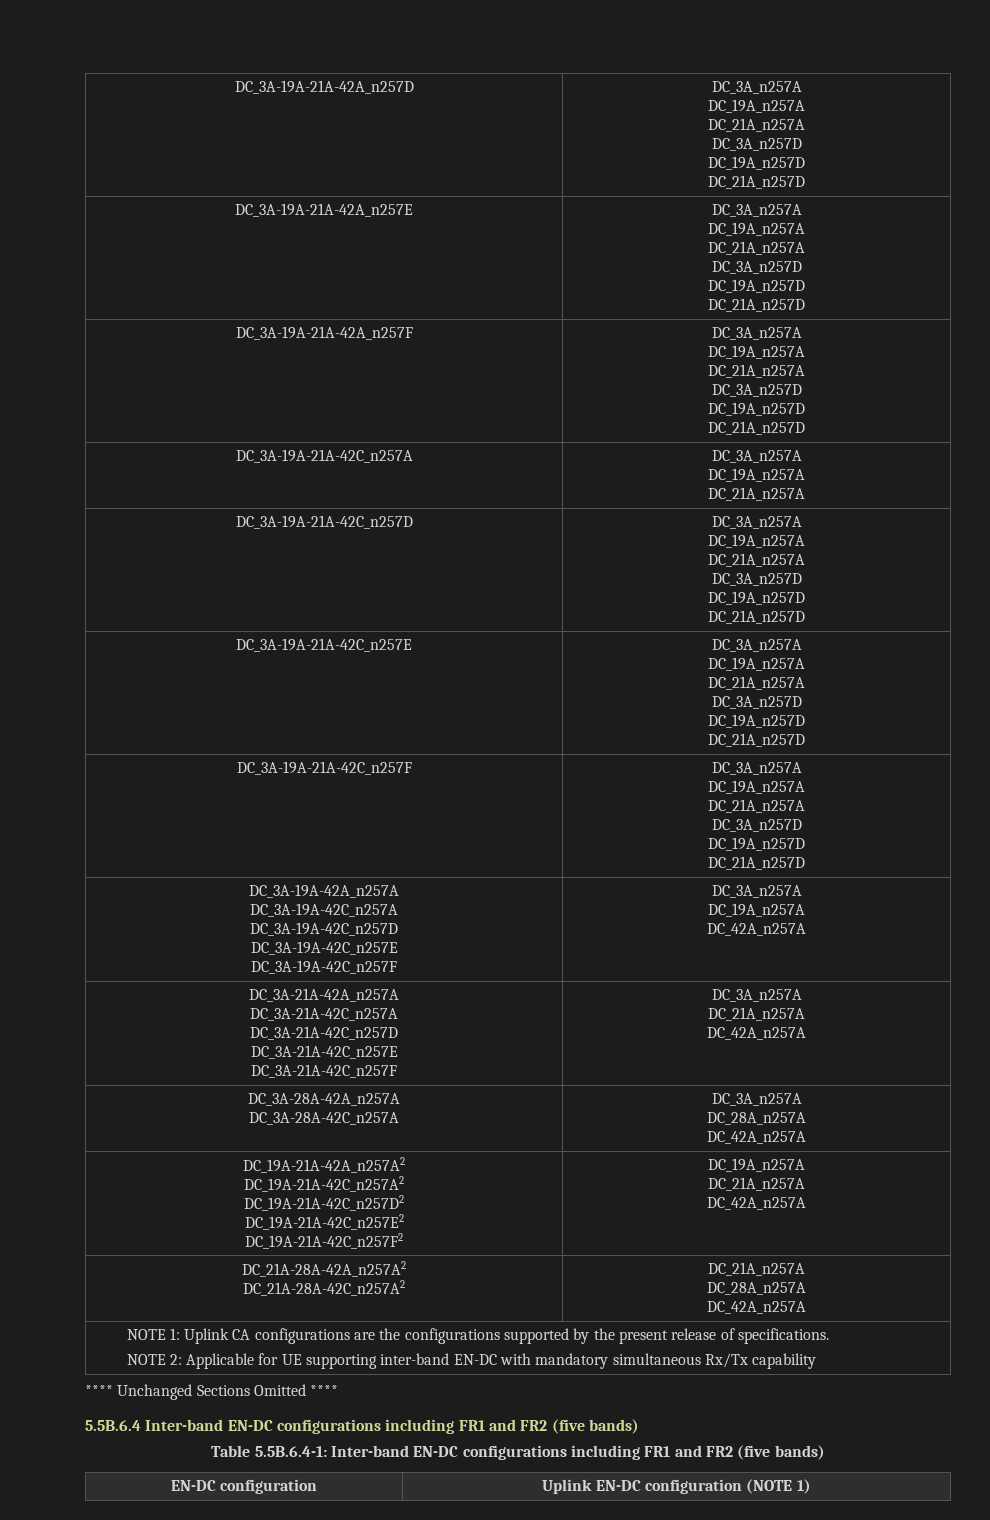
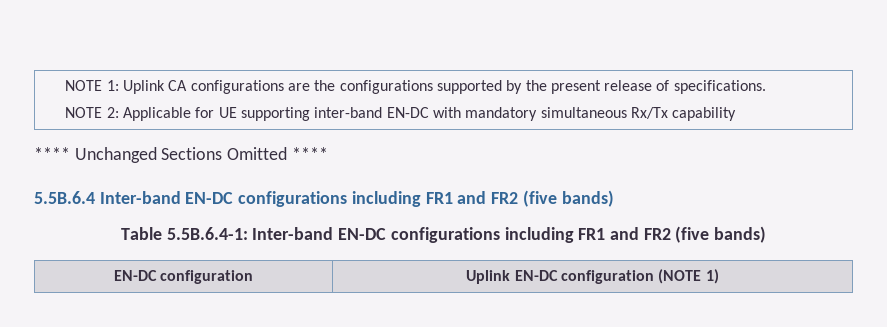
- DC_3A-19A-21A-42A_n257D | DC_3A_n257A
- DC_19A_n257A
- DC_21A_n257A
- DC_3A_n257D
- DC_19A_n257D
- DC_21A_n257D
- DC_3A-19A-21A-42A_n257E | DC_3A_n257A
- DC_19A_n257A
- DC_21A_n257A
- DC_3A_n257D
- DC_19A_n257D
- DC_21A_n257D
- DC_3A-19A-21A-42A_n257F | DC_3A_n257A
- DC_19A_n257A
- DC_21A_n257A
- DC_3A_n257D
- DC_19A_n257D
- DC_21A_n257D
- DC_3A-19A-21A-42C_n257A | DC_3A_n257A
- DC_19A_n257A
- DC_21A_n257A
- DC_3A-19A-21A-42C_n257D | DC_3A_n257A
- DC_19A_n257A
- DC_21A_n257A
- DC_3A_n257D
- DC_19A_n257D
- DC_21A_n257D
- DC_3A-19A-21A-42C_n257E | DC_3A_n257A
- DC_19A_n257A
- DC_21A_n257A
- DC_3A_n257D
- DC_19A_n257D
- DC_21A_n257D
- DC_3A-19A-21A-42C_n257F | DC_3A_n257A
- DC_19A_n257A
- DC_21A_n257A
- DC_3A_n257D
- DC_19A_n257D
- DC_21A_n257D
- DC_3A-19A-42A_n257A
- DC_3A-19A-42C_n257A
- DC_3A-19A-42C_n257D
- DC_3A-19A-42C_n257E
- DC_3A-19A-42C_n257F | DC_3A_n257A
- DC_19A_n257A
- DC_42A_n257A
- DC_3A-21A-42A_n257A
- DC_3A-21A-42C_n257A
- DC_3A-21A-42C_n257D
- DC_3A-21A-42C_n257E
- DC_3A-21A-42C_n257F | DC_3A_n257A
- DC_21A_n257A
- DC_42A_n257A
- DC_3A-28A-42A_n257A
- DC_3A-28A-42C_n257A | DC_3A_n257A
- DC_28A_n257A
- DC_42A_n257A
- DC_19A-21A-42A_n257A2
- DC_19A-21A-42C_n257A2
- DC_19A-21A-42C_n257D2
- DC_19A-21A-42C_n257E2
- DC_19A-21A-42C_n257F2 | DC_19A_n257A
- DC_21A_n257A
- DC_42A_n257A
- DC_21A-28A-42A_n257A2
- DC_21A-28A-42C_n257A2 | DC_21A_n257A
- DC_28A_n257A
- DC_42A_n257A

